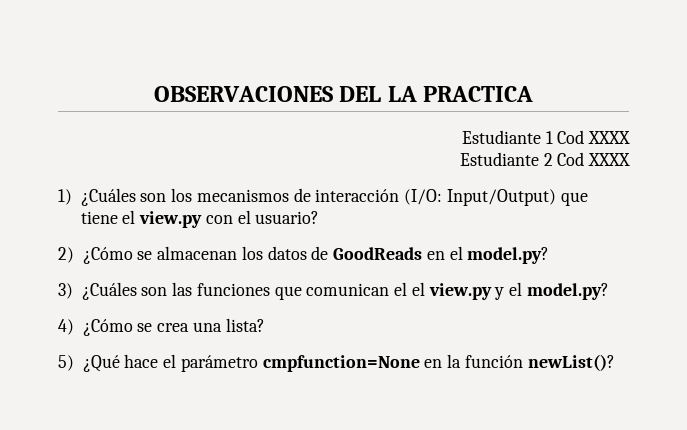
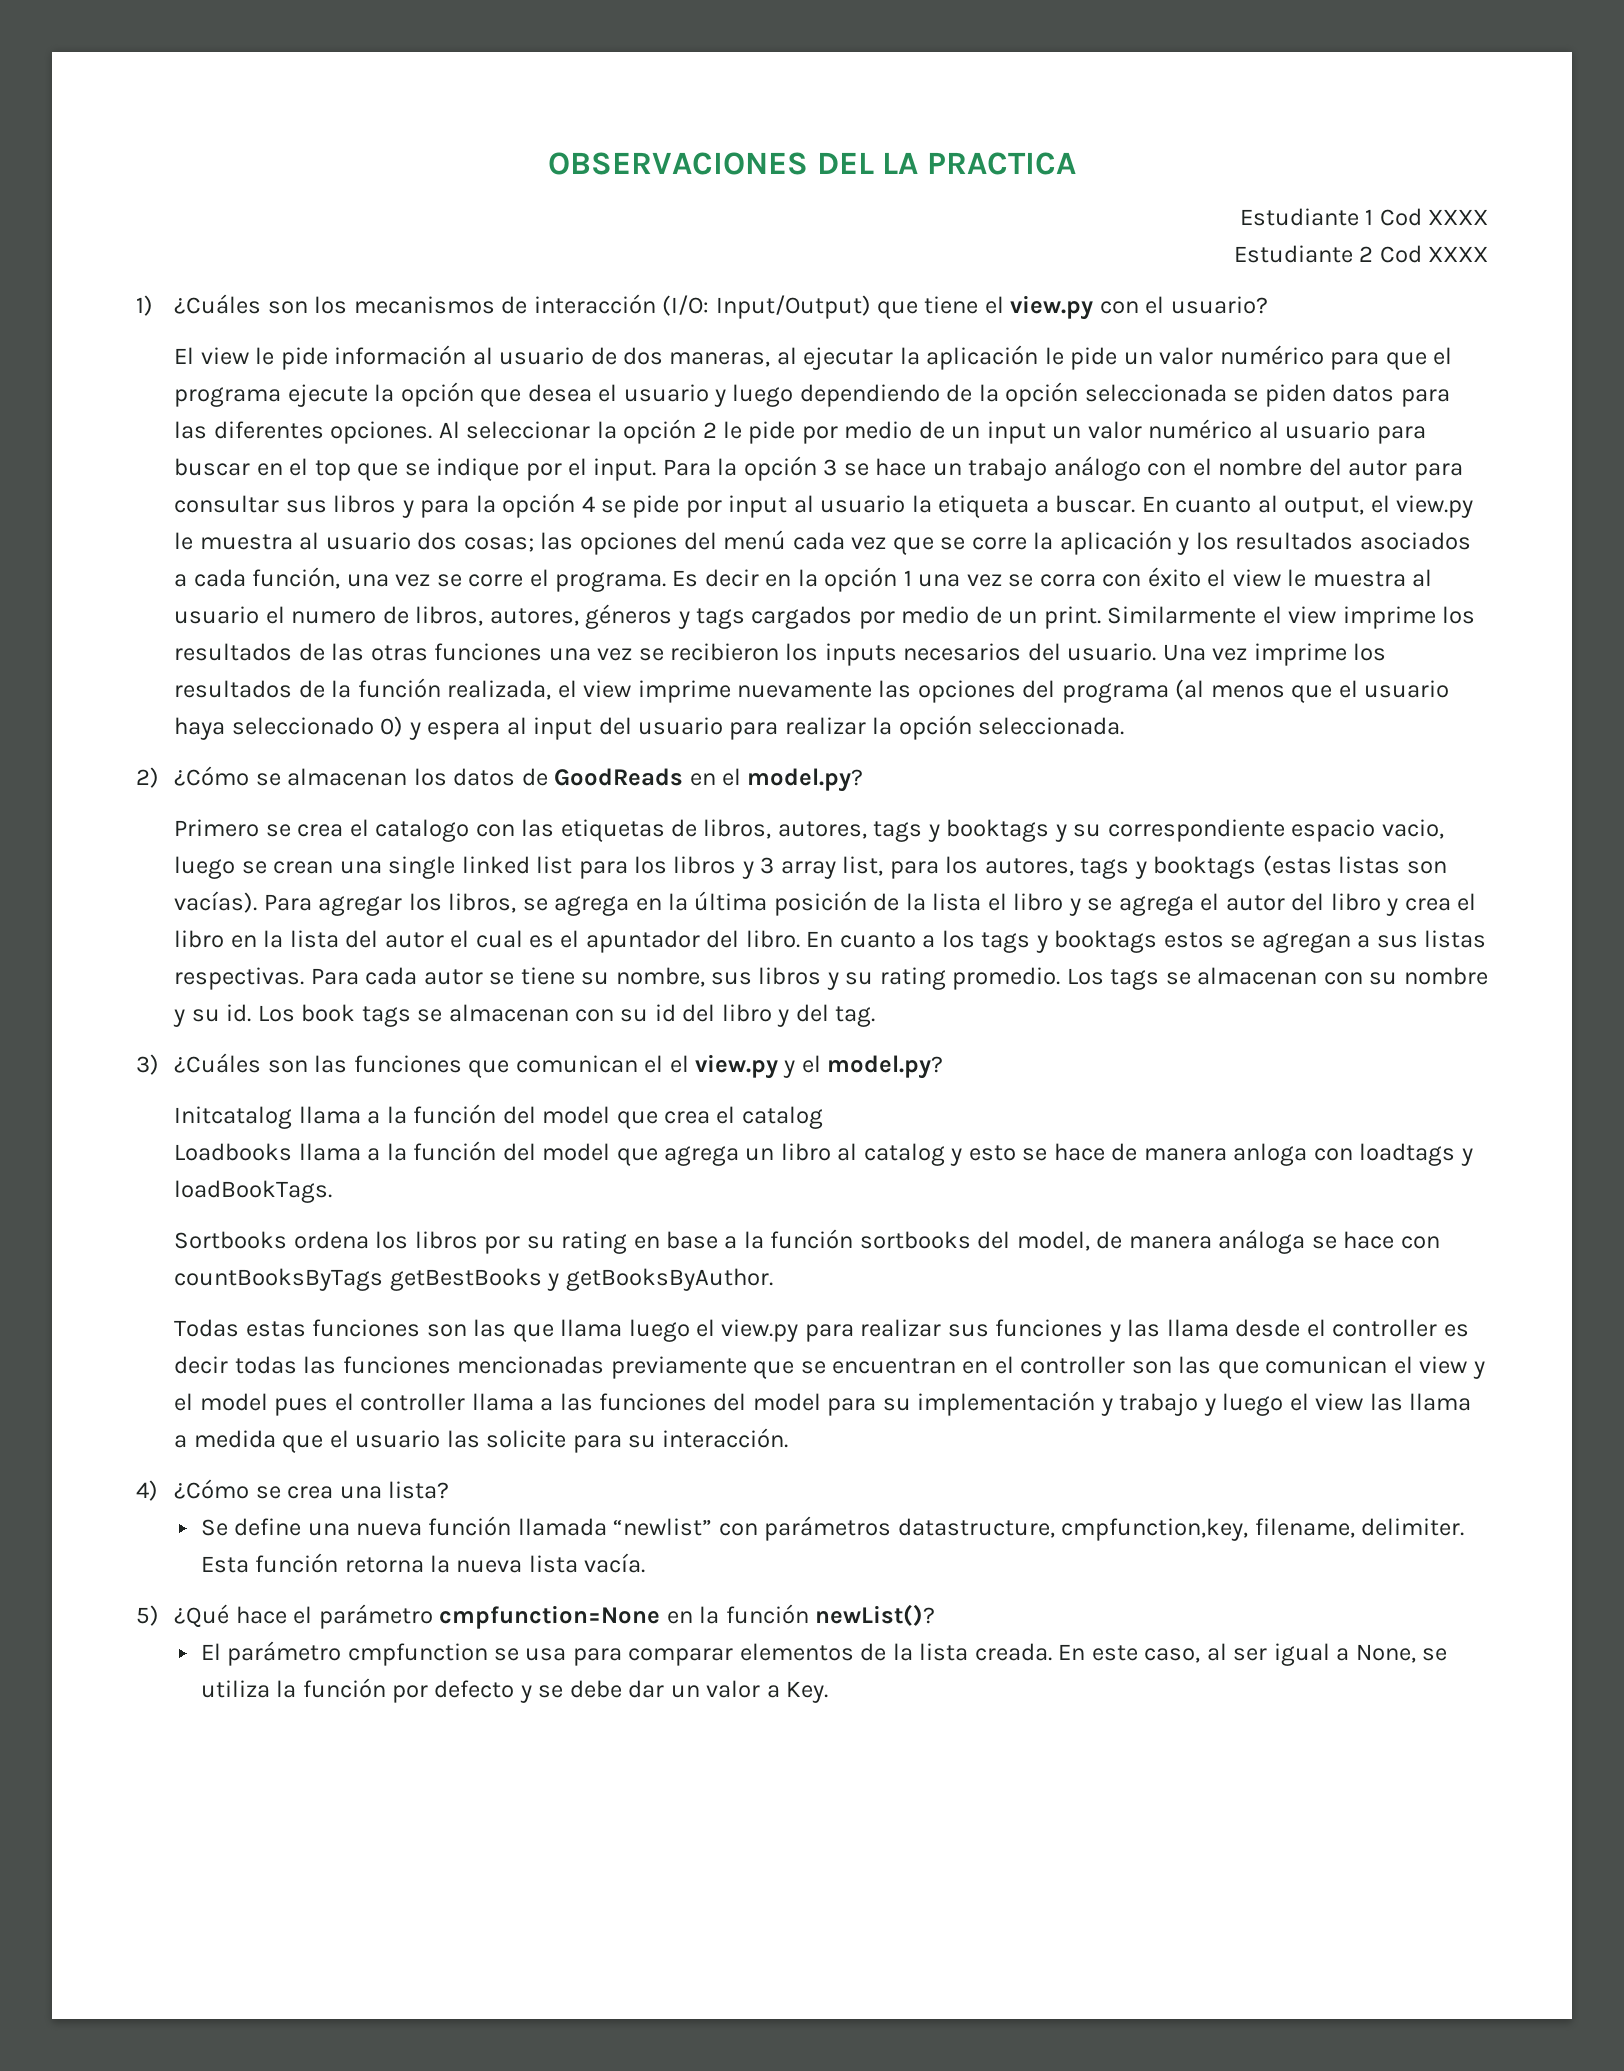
+ El view le pide información al usuario de dos maneras, al ejecutar la aplicación le pide un valor numérico para que el programa ejecute la opción que desea el usuario y luego dependiendo de la opción seleccionada se piden datos para las diferentes opciones. Al seleccionar la opción 2 le pide por medio de un input un valor numérico al usuario para buscar en el top que se indique por el input. Para la opción 3 se hace un trabajo análogo con el nombre del autor para consultar sus libros y para la opción 4 se pide por input al usuario la etiqueta a buscar. En cuanto al output, el view.py le muestra al usuario dos cosas; las opciones del menú cada vez que se corre la aplicación y los resultados asociados a cada función, una vez se corre el programa. Es decir en la opción 1 una vez se corra con éxito el view le muestra al usuario el numero de libros, autores, géneros y tags cargados por medio de un print. Similarmente el view imprime los resultados de las otras funciones una vez se recibieron los inputs necesarios del usuario. Una vez imprime los resultados de la función realizada, el view imprime nuevamente las opciones del programa (al menos que el usuario haya seleccionado 0) y espera al input del usuario para realizar la opción seleccionada.
+ Primero se crea el catalogo con las etiquetas de libros, autores, tags y booktags y su correspondiente espacio vacio, luego se crean una single linked list para los libros y 3 array list, para los autores, tags y booktags (estas listas son vacías). Para agregar los libros, se agrega en la última posición de la lista el libro y se agrega el autor del libro y crea el libro en la lista del autor el cual es el apuntador del libro. En cuanto a los tags y booktags estos se agregan a sus listas respectivas. Para cada autor se tiene su nombre, sus libros y su rating promedio. Los tags se almacenan con su nombre y su id. Los book tags se almacenan con su id del libro y del tag.
+ Initcatalog llama a la función del model que crea el catalog
+ Loadbooks llama a la función del model que agrega un libro al catalog y esto se hace de manera anloga con loadtags y loadBookTags.
+ Sortbooks ordena los libros por su rating en base a la función sortbooks del model, de manera análoga se hace con countBooksByTags getBestBooks y getBooksByAuthor.
+ Todas estas funciones son las que llama luego el view.py para realizar sus funciones y las llama desde el controller es decir todas las funciones mencionadas previamente que se encuentran en el controller son las que comunican el view y el model pues el controller llama a las funciones del model para su implementación y trabajo y luego el view las llama a medida que el usuario las solicite para su interacción.
+ Se define una nueva función llamada “newlist” con parámetros datastructure, cmpfunction,key, filename, delimiter. Esta función retorna la nueva lista vacía.
+ El parámetro cmpfunction se usa para comparar elementos de la lista creada. En este caso, al ser igual a None, se utiliza la función por defecto y se debe dar un valor a Key.

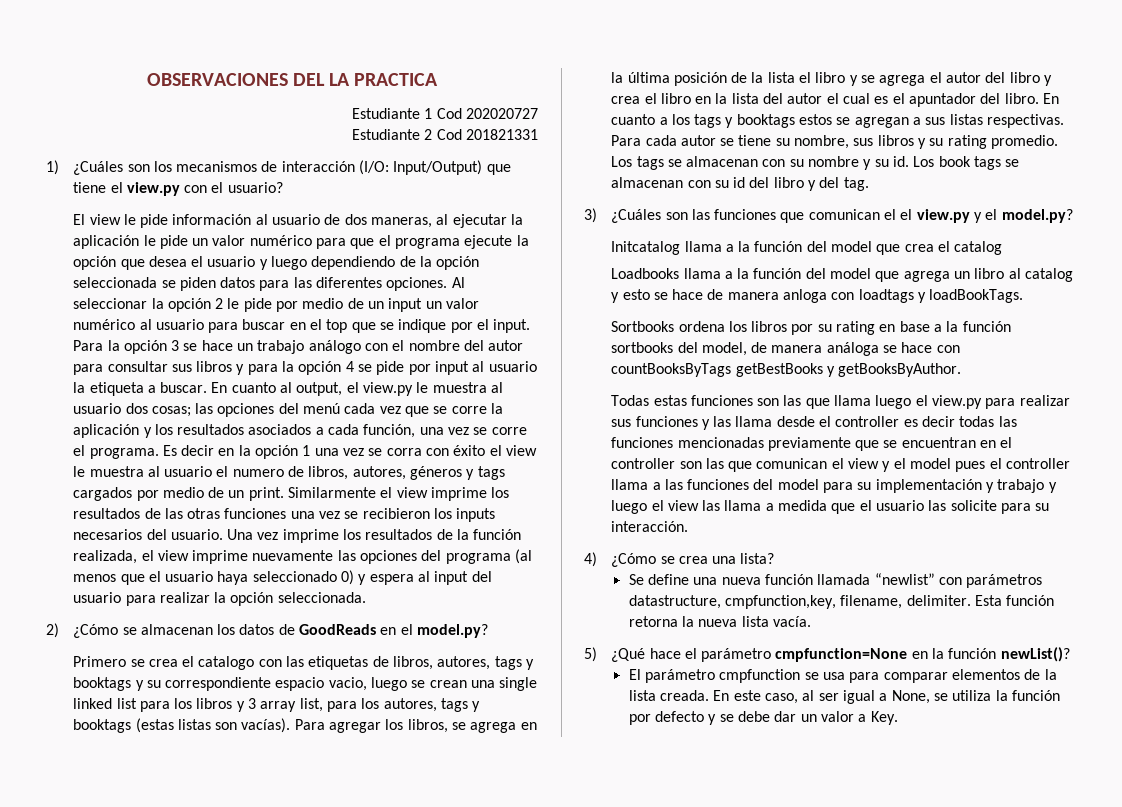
- Estudiante 1 Cod XXXX
+ Estudiante 1 Cod 202020727
- Estudiante 2 Cod XXXX
+ Estudiante 2 Cod 201821331

